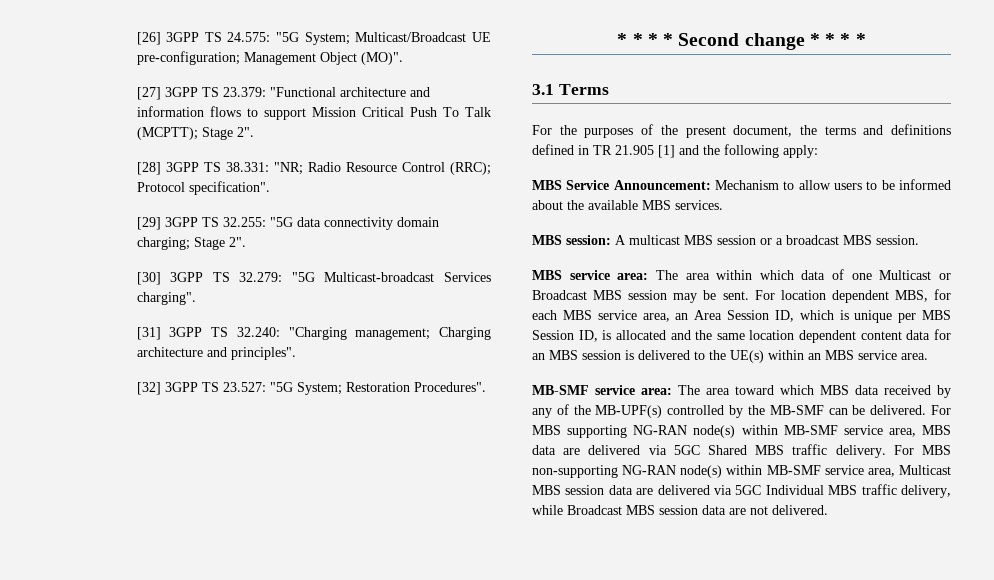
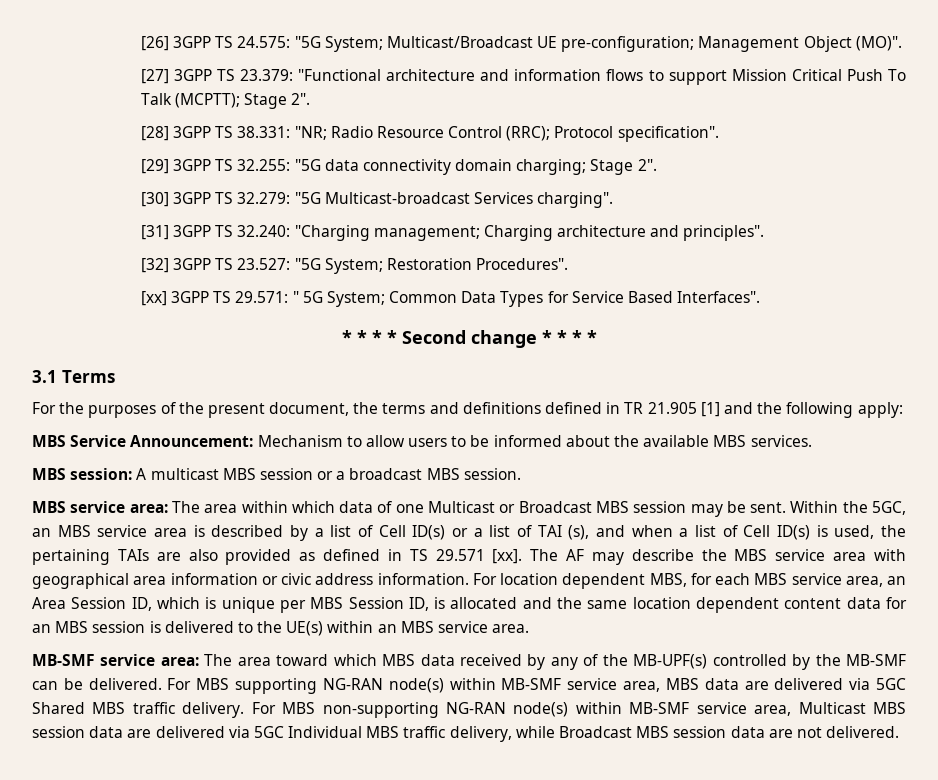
+ [xx] 3GPP TS 29.571: " 5G System; Common Data Types for Service Based Interfaces".
+ Within the 5GC, an MBS service area is described by a list of Cell ID(s) or a list of TAI (s), and when a list of Cell ID(s) is used, the pertaining TAIs are also provided as defined in TS 29.571 [xx]. The AF may describe the MBS service area with geographical area information or civic address information.

